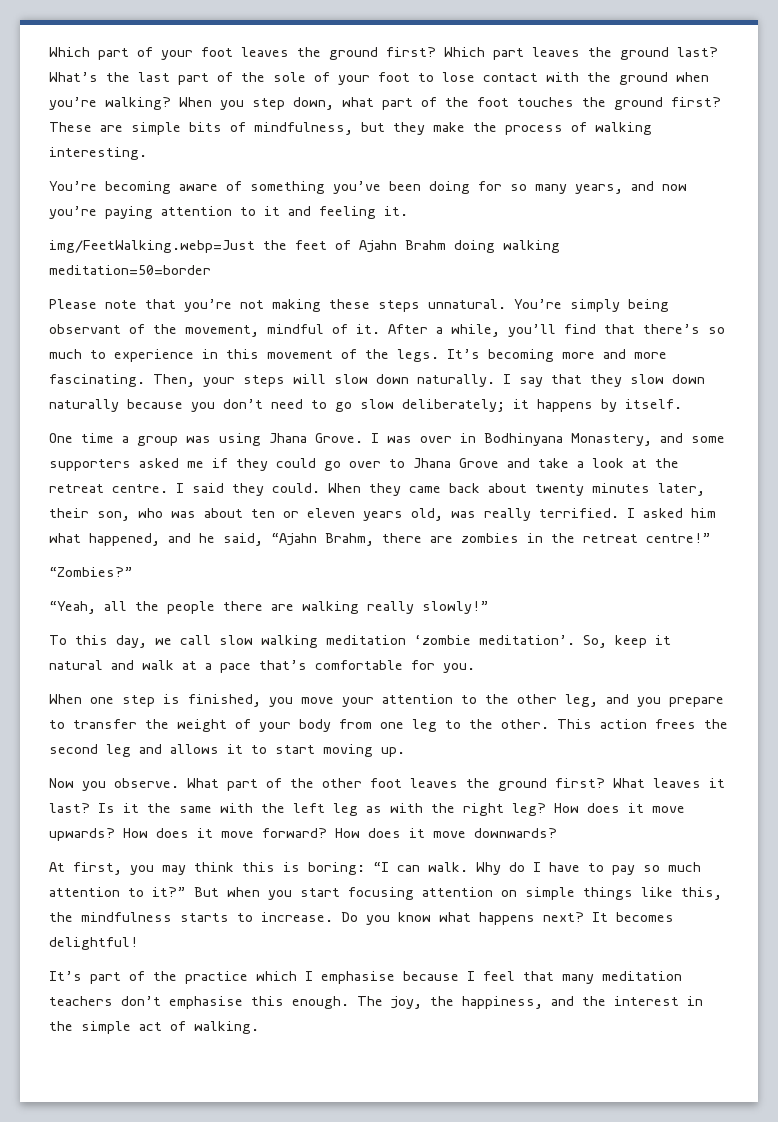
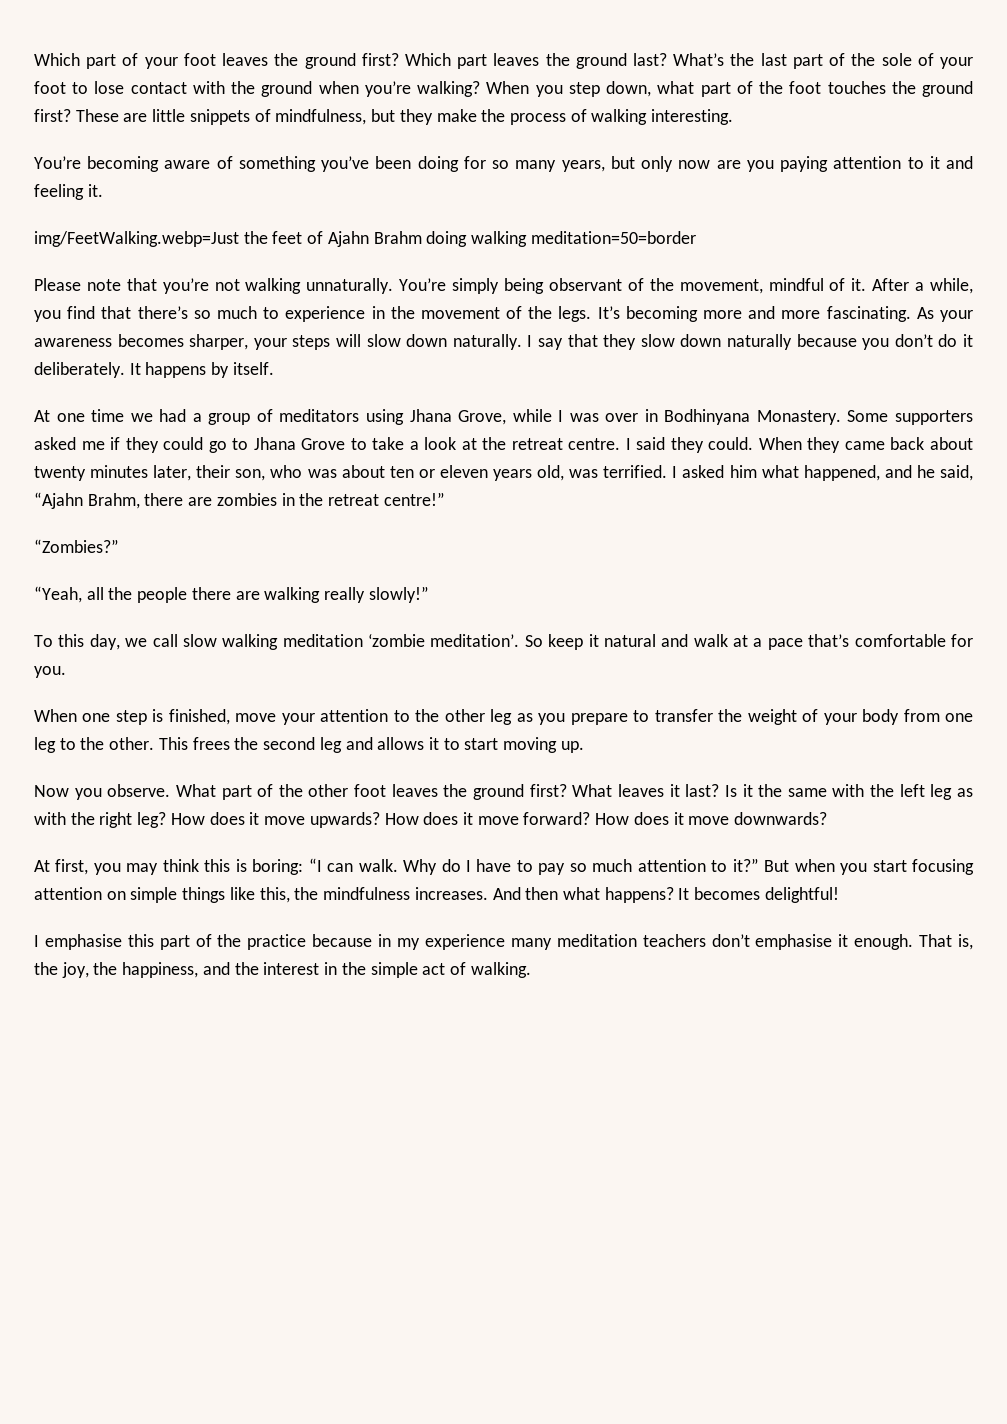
- These are simple bits of mindfulness, but they make the process of walking interesting.
+ These are little snippets of mindfulness, but they make the process of walking interesting.
- You’re becoming aware of something you’ve been doing for so many years, and now you’re paying attention to it and feeling it.
+ You’re becoming aware of something you’ve been doing for so many years, but only now are you paying attention to it and feeling it.
- Please note that you’re not making these steps unnatural.
+ Please note that you’re not walking unnaturally.
- After a while, you’ll find that there’s so much to experience in this movement of the legs.
+ After a while, you find that there’s so much to experience in the movement of the legs.
- Then, your steps will slow down naturally.
+ As your awareness becomes sharper, your steps will slow down naturally.
- I say that they slow down naturally because you don’t need to go slow deliberately; it happens by itself.
- One time a group was using Jhana Grove. I was over in Bodhinyana Monastery, and some supporters asked me if they could go over to Jhana Grove and take a look at the retreat centre.
+ I say that they slow down naturally because you don’t do it deliberately. It happens by itself.
+ At one time we had a group of meditators using Jhana Grove, while I was over in Bodhinyana Monastery. Some supporters asked me if they could go to Jhana Grove to take a look at the retreat centre.
- When they came back about twenty minutes later, their son, who was about ten or eleven years old, was really terrified.
+ When they came back about twenty minutes later, their son, who was about ten or eleven years old, was terrified.
- So, keep it natural and walk at a pace that’s comfortable for you.
+ So keep it natural and walk at a pace that’s comfortable for you.
- When one step is finished, you move your attention to the other leg, and you prepare to transfer the weight of your body from one leg to the other.
+ When one step is finished, move your attention to the other leg as you prepare to transfer the weight of your body from one leg to the other.
- This action frees the second leg and allows it to start moving up.
+ This frees the second leg and allows it to start moving up.
- But when you start focusing attention on simple things like this, the mindfulness starts to increase. Do you know what happens next?
+ But when you start focusing attention on simple things like this, the mindfulness increases. And then what happens?
- It’s part of the practice which I emphasise because I feel that many meditation teachers don’t emphasise this enough. The joy, the happiness, and the interest in the simple act of walking.
+ I emphasise this part of the practice because in my experience many meditation teachers don’t emphasise it enough. That is, the joy, the happiness, and the interest in the simple act of walking.

